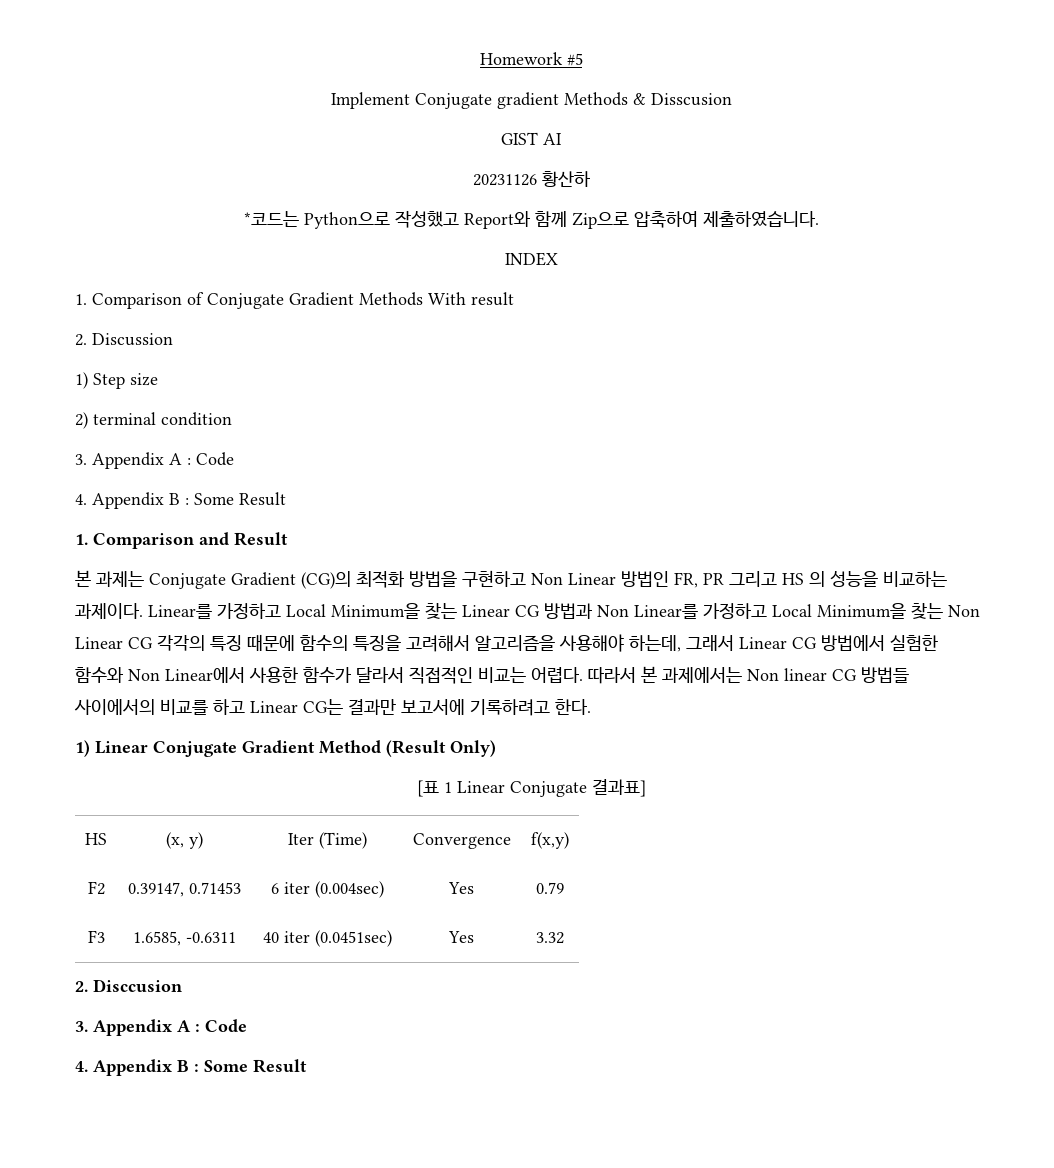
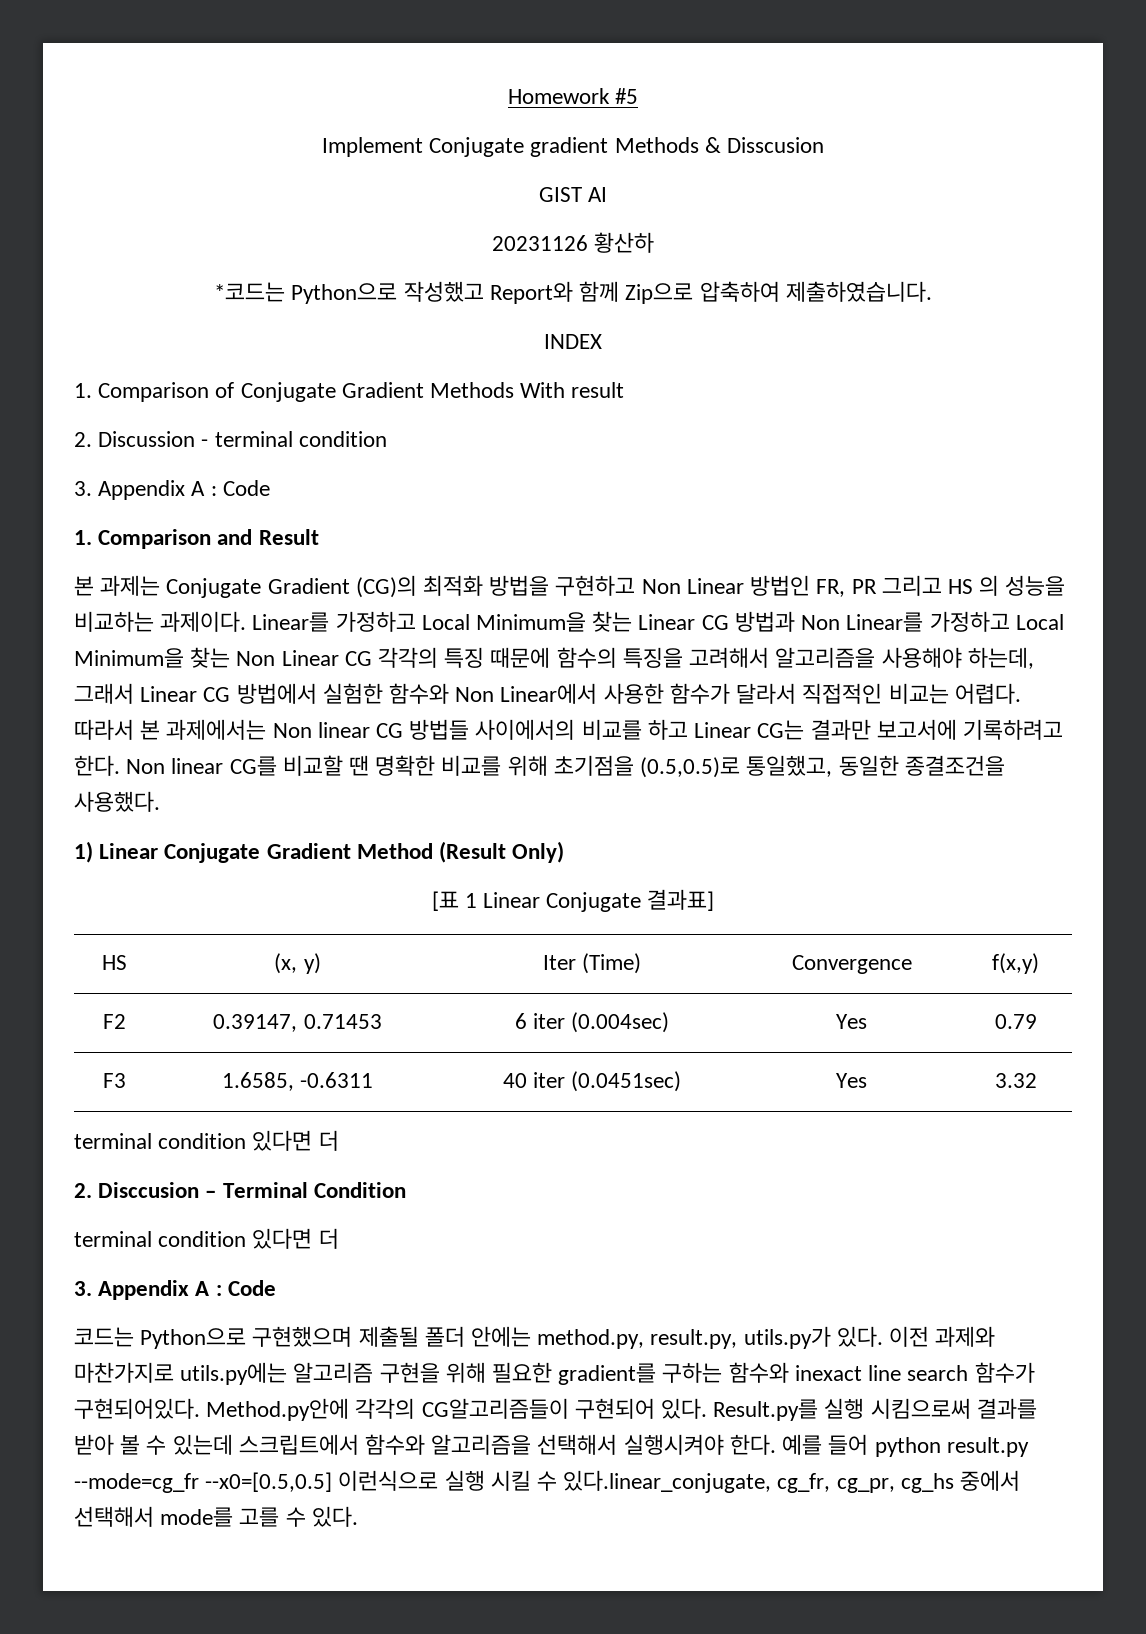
- 2. Discussion
- 1) Step size
- 2) terminal condition
+ 2. Discussion - terminal condition
  3. Appendix A : Code
- 4. Appendix B : Some Result
+ Non linear CG를 비교할 땐 명확한 비교를 위해 초기점을 (0.5,0.5)로 통일했고, 동일한 종결조건을 사용했다.
  F3 | 1.6585, -0.6311 | 40 iter (0.0451sec) | Yes | 3.32
- 2. Disccusion
+ terminal condition 있다면 더
+ 2. Disccusion – Terminal Condition
+ terminal condition 있다면 더
  3. Appendix A : Code
- 4. Appendix B : Some Result
+ 코드는 Python으로 구현했으며 제출될 폴더 안에는 method.py, result.py, utils.py가 있다. 이전 과제와 마찬가지로 utils.py에는 알고리즘 구현을 위해 필요한 gradient를 구하는 함수와 inexact line search 함수가 구현되어있다. Method.py안에 각각의 CG알고리즘들이 구현되어 있다. Result.py를 실행 시킴으로써 결과를 받아 볼 수 있는데 스크립트에서 함수와 알고리즘을 선택해서 실행시켜야 한다. 예를 들어 python result.py --mode=cg_fr --x0=[0.5,0.5] 이런식으로 실행 시킬 수 있다.linear_conjugate, cg_fr, cg_pr, cg_hs 중에서 선택해서 mode를 고를 수 있다.

